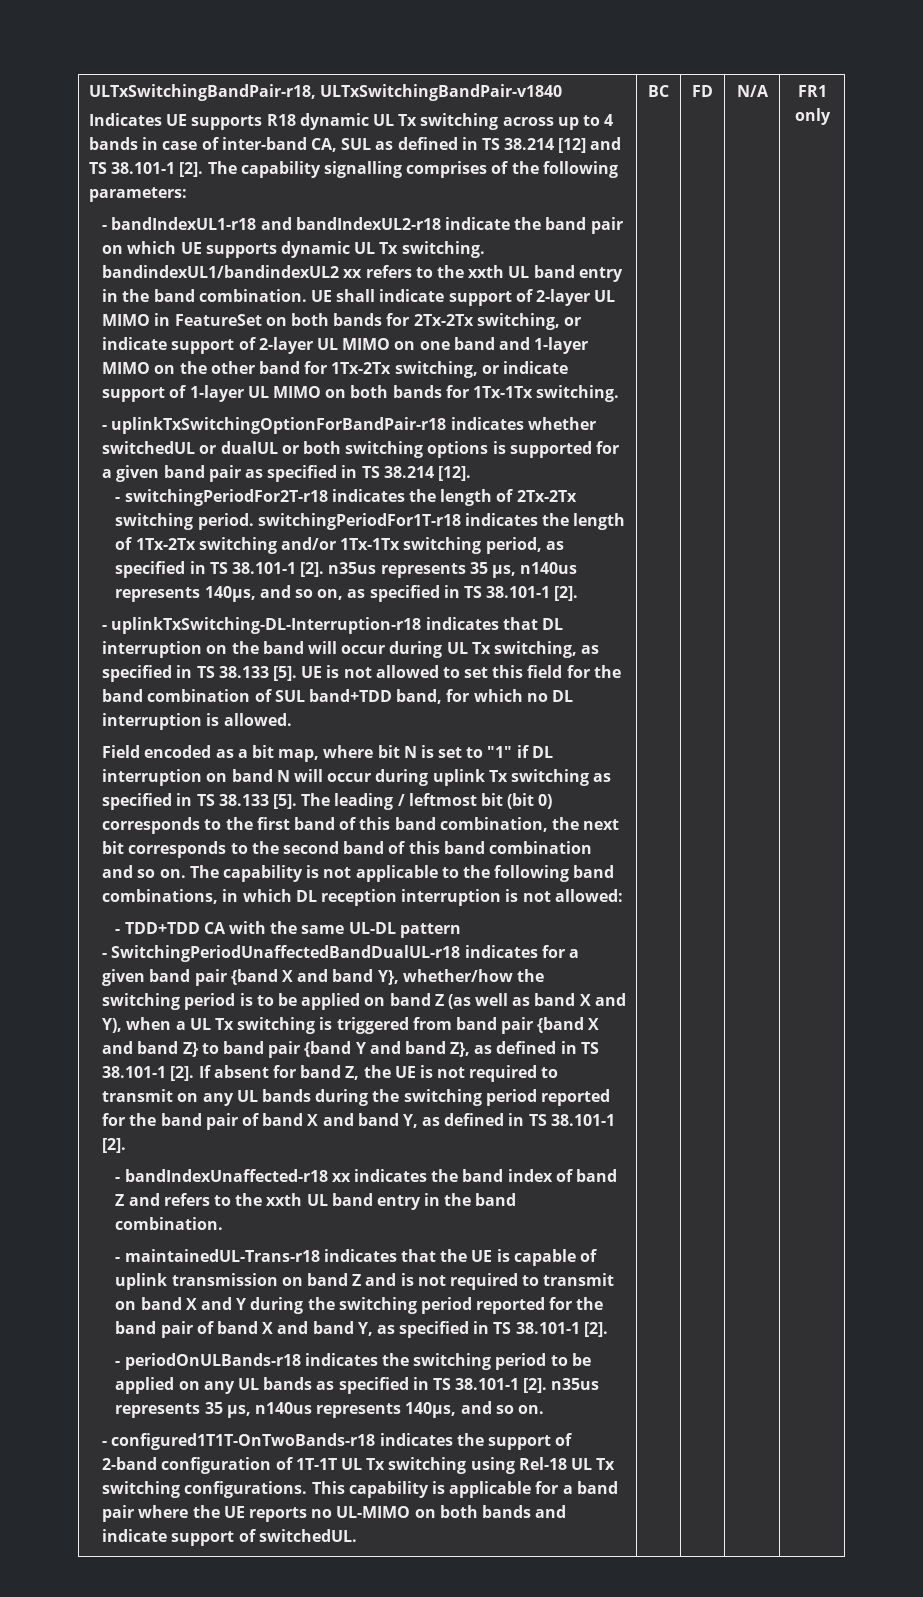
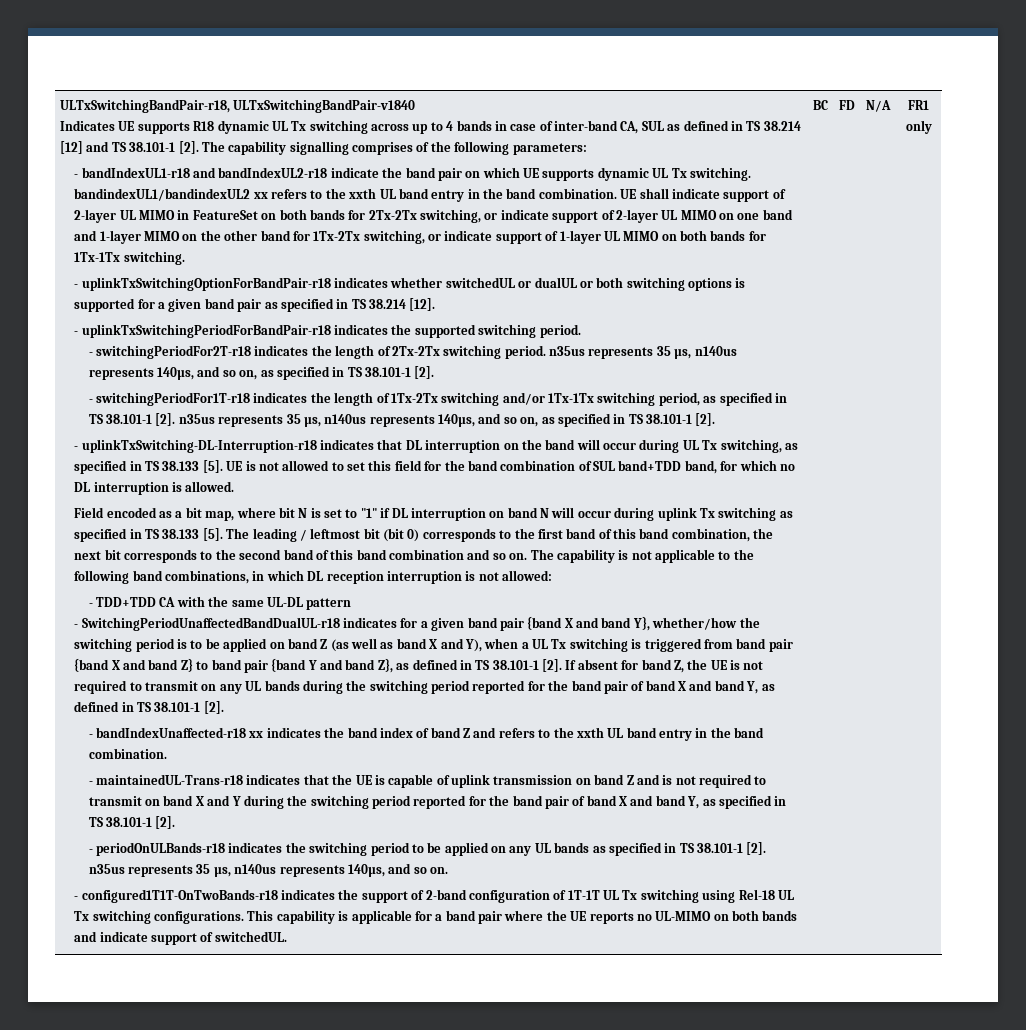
+ - uplinkTxSwitchingPeriodForBandPair-r18 indicates the supported switching period.
- - switchingPeriodFor2T-r18 indicates the length of 2Tx-2Tx switching period. switchingPeriodFor1T-r18 indicates the length of 1Tx-2Tx switching and/or 1Tx-1Tx switching period, as specified in TS 38.101-1 [2]. n35us represents 35 µs, n140us represents 140µs, and so on, as specified in TS 38.101-1 [2].
+ - switchingPeriodFor2T-r18 indicates the length of 2Tx-2Tx switching period. n35us represents 35 µs, n140us represents 140µs, and so on, as specified in TS 38.101-1 [2].
+ - switchingPeriodFor1T-r18 indicates the length of 1Tx-2Tx switching and/or 1Tx-1Tx switching period, as specified in TS 38.101-1 [2]. n35us represents 35 µs, n140us represents 140µs, and so on, as specified in TS 38.101-1 [2].

